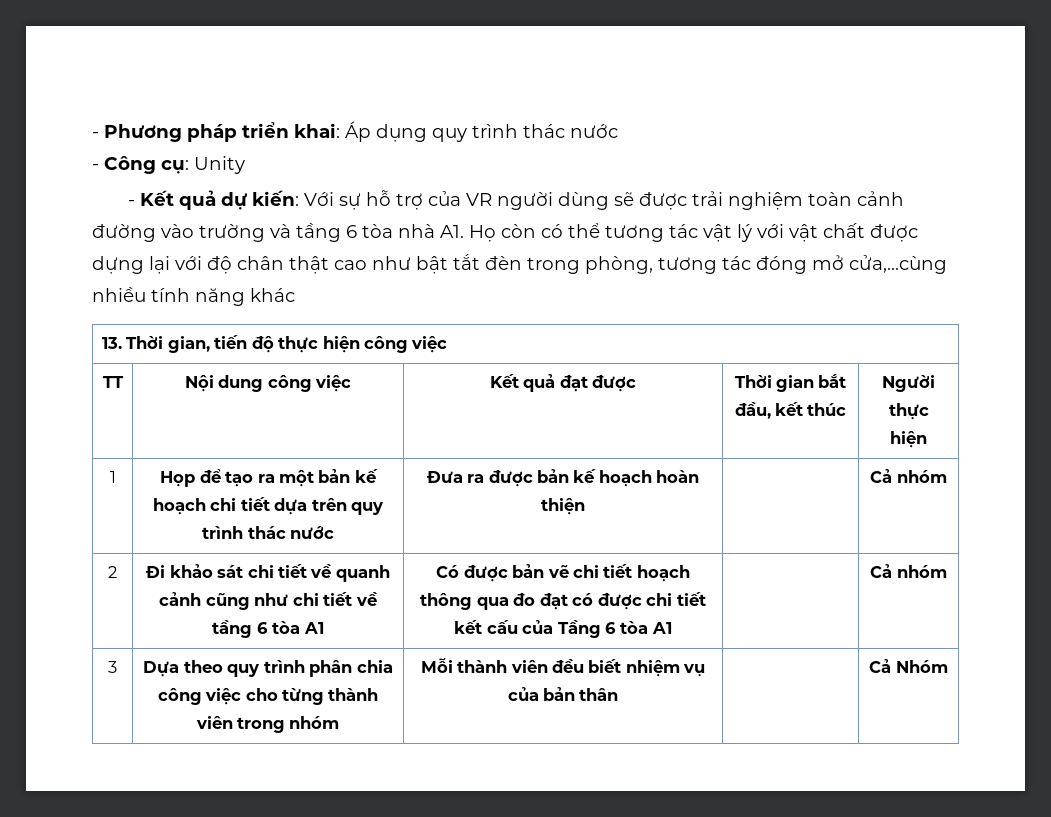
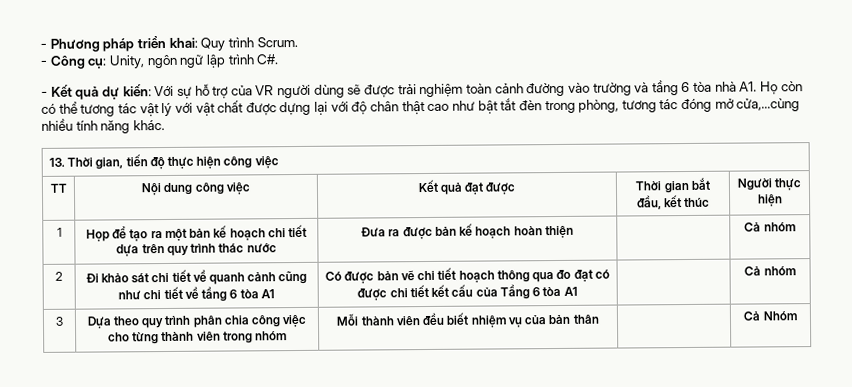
- - Phương pháp triển khai: Áp dụng quy trình thác nước
- - Công cụ: Unity
+ - Phương pháp triển khai: Quy trình Scrum.
+ - Công cụ: Unity, ngôn ngữ lập trình C#.
- Với sự hỗ trợ của VR người dùng sẽ được trải nghiệm toàn cảnh đường vào trường và tầng 6 tòa nhà A1. Họ còn có thể tương tác vật lý với vật chất được dựng lại với độ chân thật cao như bật tắt đèn trong phòng, tương tác đóng mở cửa,…cùng nhiều tính năng khác
+ Với sự hỗ trợ của VR người dùng sẽ được trải nghiệm toàn cảnh đường vào trường và tầng 6 tòa nhà A1. Họ còn có thể tương tác vật lý với vật chất được dựng lại với độ chân thật cao như bật tắt đèn trong phòng, tương tác đóng mở cửa,…cùng nhiều tính năng khác.

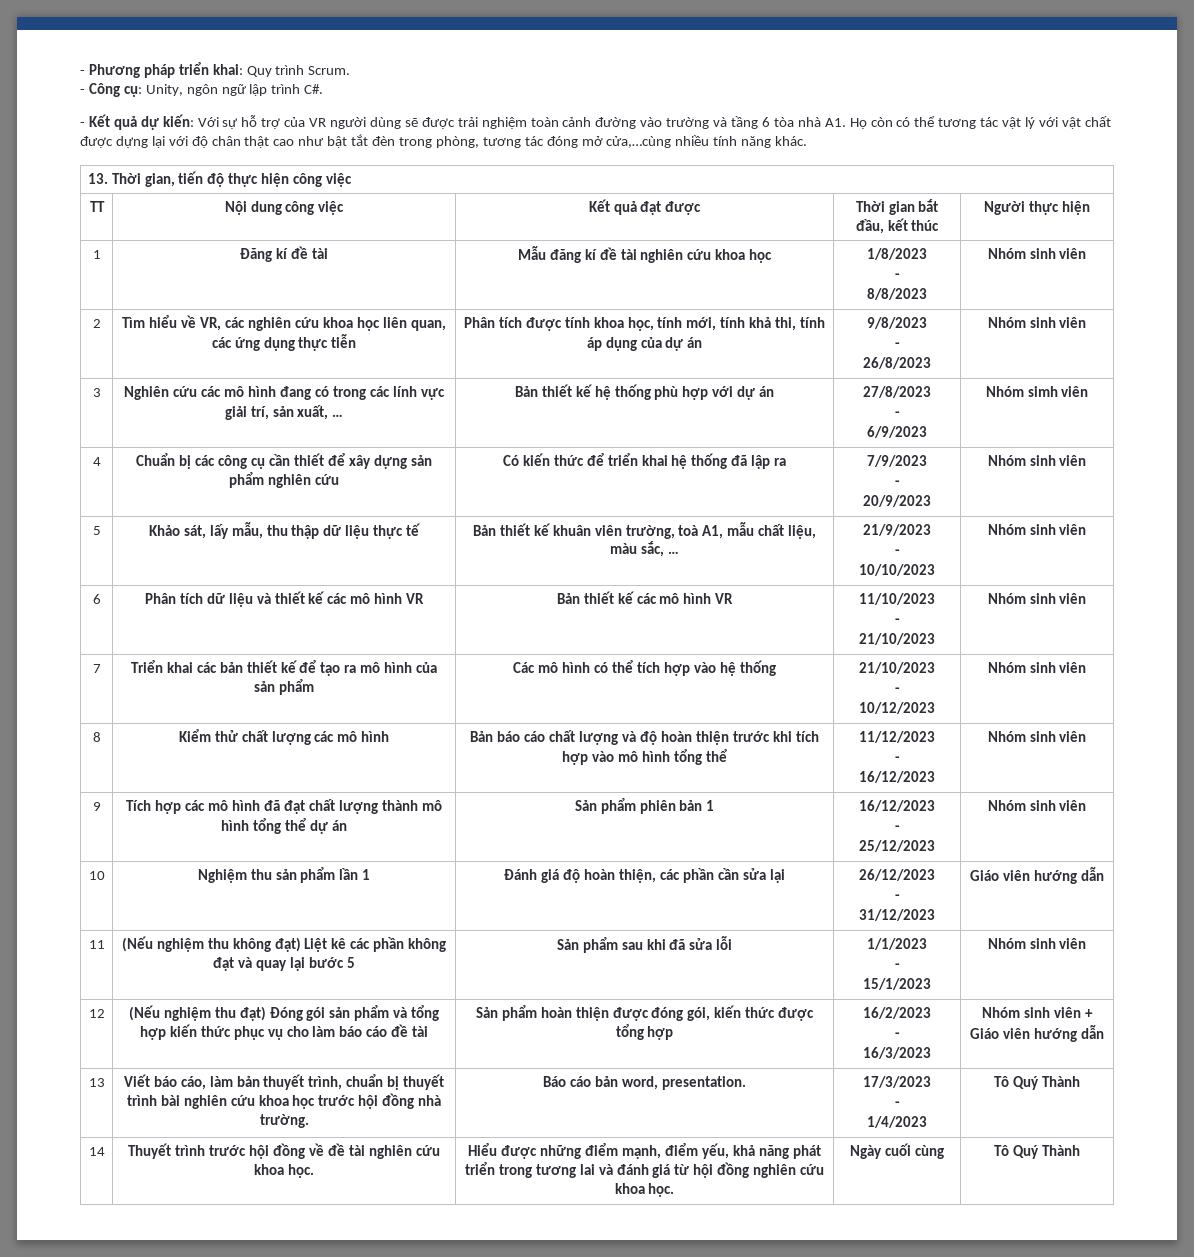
- 1 | Họp để tạo ra một bản kế hoạch chi tiết dựa trên quy trình thác nước | Đưa ra được bản kế hoạch hoàn thiện | | Cả nhóm
- 2 | Đi khảo sát chi tiết về quanh cảnh cũng như chi tiết về tầng 6 tòa A1 | Có được bản vẽ chi tiết hoạch thông qua đo đạt có được chi tiết kết cấu của Tầng 6 tòa A1 | | Cả nhóm
- 3 | Dựa theo quy trình phân chia công việc cho từng thành viên trong nhóm | Mỗi thành viên đều biết nhiệm vụ của bản thân | | Cả Nhóm
+ 1 | Đăng kí đề tài | Mẫu đăng kí đề tài nghiên cứu khoa học | 1/8/2023
+ -
+ 8/8/2023 | Nhóm sinh viên
+ 2 | Tìm hiểu về VR, các nghiên cứu khoa học liên quan, các ứng dụng thực tiễn | Phân tích được tính khoa học, tính mới, tính khả thi, tính áp dụng của dự án | 9/8/2023
+ -
+ 26/8/2023 | Nhóm sinh viên
+ 3 | Nghiên cứu các mô hình đang có trong các lính vực giải trí, sản xuất, … | Bản thiết kế hệ thống phù hợp với dự án | 27/8/2023
+ -
+ 6/9/2023 | Nhóm simh viên
+ 4 | Chuẩn bị các công cụ cần thiết để xây dựng sản phẩm nghiên cứu | Có kiến thức để triển khai hệ thống đã lập ra | 7/9/2023
+ -
+ 20/9/2023 | Nhóm sinh viên
+ 5 | Khảo sát, lấy mẫu, thu thập dữ liệu thực tế | Bản thiết kế khuân viên trường, toà A1, mẫu chất liệu, màu sắc, … | 21/9/2023
+ -
+ 10/10/2023 | Nhóm sinh viên
+ 6 | Phân tích dữ liệu và thiết kế các mô hình VR | Bản thiết kế các mô hình VR | 11/10/2023
+ -
+ 21/10/2023 | Nhóm sinh viên
+ 7 | Triển khai các bản thiết kế để tạo ra mô hình của sản phẩm | Các mô hình có thể tích hợp vào hệ thống | 21/10/2023
+ -
+ 10/12/2023 | Nhóm sinh viên
+ 8 | Kiểm thử chất lượng các mô hình | Bản báo cáo chất lượng và độ hoàn thiện trước khi tích hợp vào mô hình tổng thể | 11/12/2023
+ -
+ 16/12/2023 | Nhóm sinh viên
+ 9 | Tích hợp các mô hình đã đạt chất lượng thành mô hình tổng thể dự án | Sản phẩm phiên bản 1 | 16/12/2023
+ -
+ 25/12/2023 | Nhóm sinh viên
+ 10 | Nghiệm thu sản phẩm lần 1 | Đánh giá độ hoàn thiện, các phần cần sửa lại | 26/12/2023
+ -
+ 31/12/2023 | Giáo viên hướng dẫn
+ 11 | (Nếu nghiệm thu không đạt) Liệt kê các phần không đạt và quay lại bước 5 | Sản phẩm sau khi đã sửa lỗi | 1/1/2023
+ -
+ 15/1/2023 | Nhóm sinh viên
+ 12 | (Nếu nghiệm thu đạt) Đóng gói sản phẩm và tổng hợp kiến thức phục vụ cho làm báo cáo đề tài | Sản phẩm hoàn thiện được đóng gói, kiến thức được tổng hợp | 16/2/2023
+ -
+ 16/3/2023 | Nhóm sinh viên + Giáo viên hướng dẫn
+ 13 | Viết báo cáo, làm bản thuyết trình, chuẩn bị thuyết trình bài nghiên cứu khoa học trước hội đồng nhà trường. | Báo cáo bản word, presentation. | 17/3/2023
+ -
+ 1/4/2023 | Tô Quý Thành
+ 14 | Thuyết trình trước hội đồng về đề tài nghiên cứu khoa học. | Hiểu được những điểm mạnh, điểm yếu, khả năng phát triển trong tương lai và đánh giá từ hội đồng nghiên cứu khoa học. | Ngày cuối cùng | Tô Quý Thành

